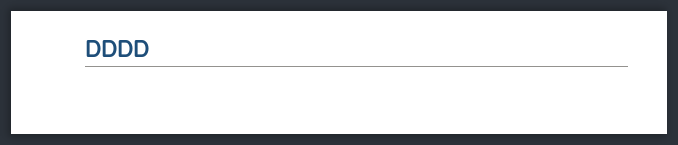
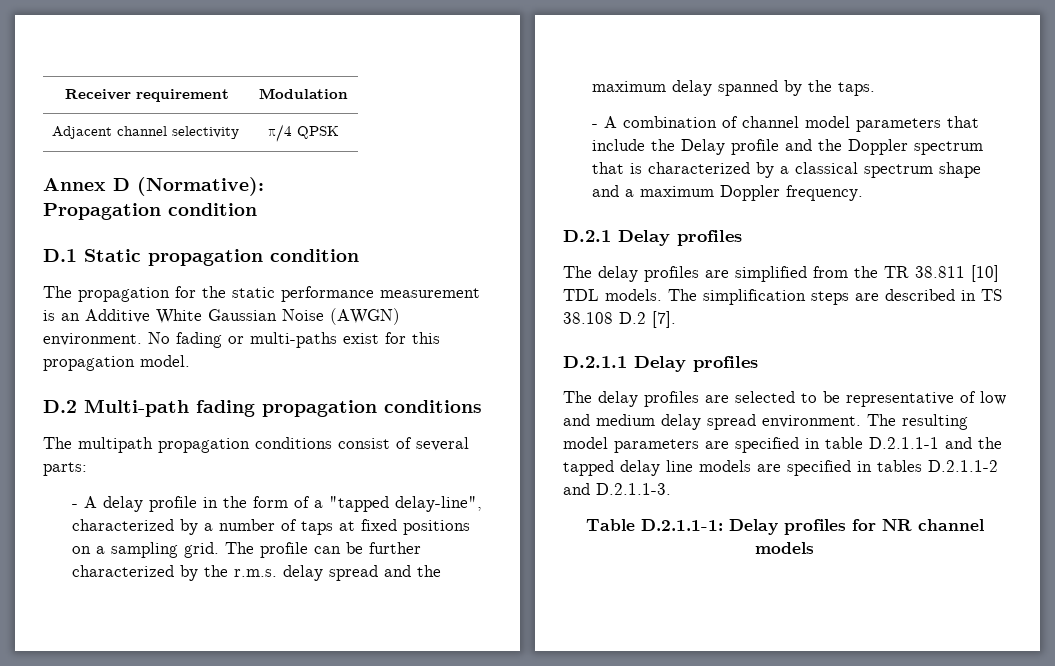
- DDDD
+ Receiver requirement | Modulation
+ Adjacent channel selectivity | π/4 QPSK
+ Annex D (Normative):
+ Propagation condition
+ D.1 Static propagation condition
+ The propagation for the static performance measurement is an Additive White Gaussian Noise (AWGN) environment. No fading or multi-paths exist for this propagation model.
+ D.2 Multi-path fading propagation conditions
+ The multipath propagation conditions consist of several parts:
+ - A delay profile in the form of a "tapped delay-line", characterized by a number of taps at fixed positions on a sampling grid. The profile can be further characterized by the r.m.s. delay spread and the maximum delay spanned by the taps.
+ - A combination of channel model parameters that include the Delay profile and the Doppler spectrum that is characterized by a classical spectrum shape and a maximum Doppler frequency.
+ D.2.1 Delay profiles
+ The delay profiles are simplified from the TR 38.811 [10] TDL models. The simplification steps are described in TS 38.108 D.2 [7].
+ D.2.1.1 Delay profiles
+ The delay profiles are selected to be representative of low and medium delay spread environment. The resulting model parameters are specified in table D.2.1.1-1 and the tapped delay line models are specified in tables D.2.1.1-2 and D.2.1.1-3.
+ Table D.2.1.1-1: Delay profiles for NR channel models

